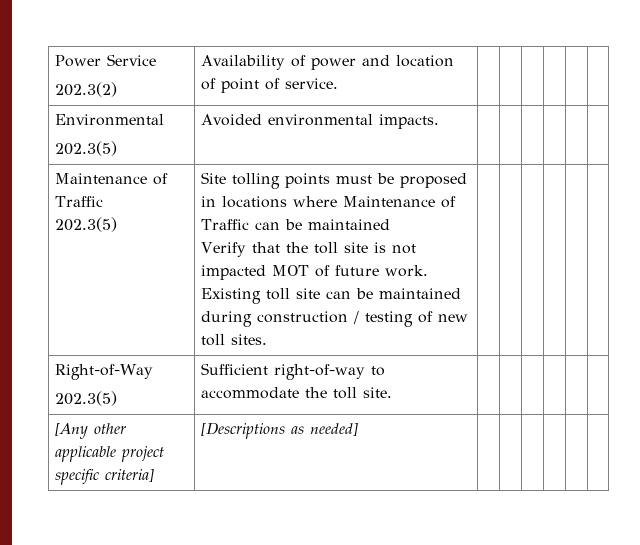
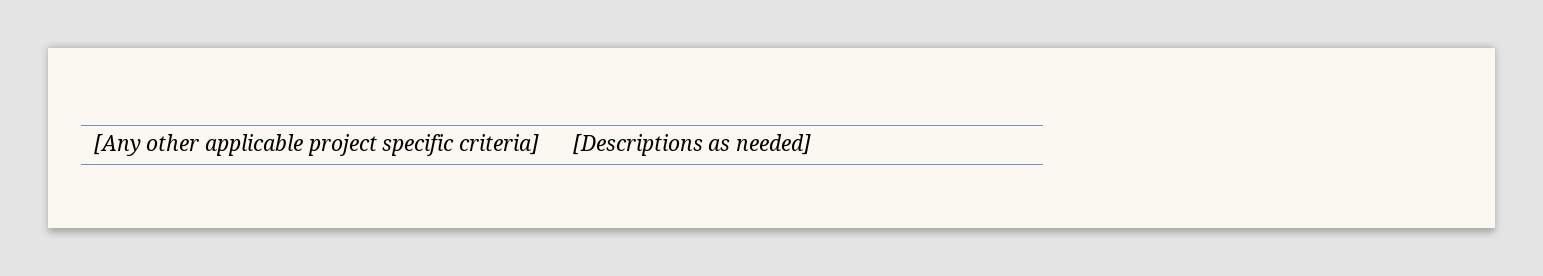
- Power Service
- 202.3(2) | Availability of power and location of point of service. | | | | | |
- Environmental
- 202.3(5) | Avoided environmental impacts. | | | | | |
- Maintenance of Traffic
- 202.3(5) | Site tolling points must be proposed in locations where Maintenance of Traffic can be maintained
- Verify that the toll site is not impacted MOT of future work. Existing toll site can be maintained during construction / testing of new toll sites. | | | | | |
- Right-of-Way
- 202.3(5) | Sufficient right-of-way to accommodate the toll site. | | | | | |

